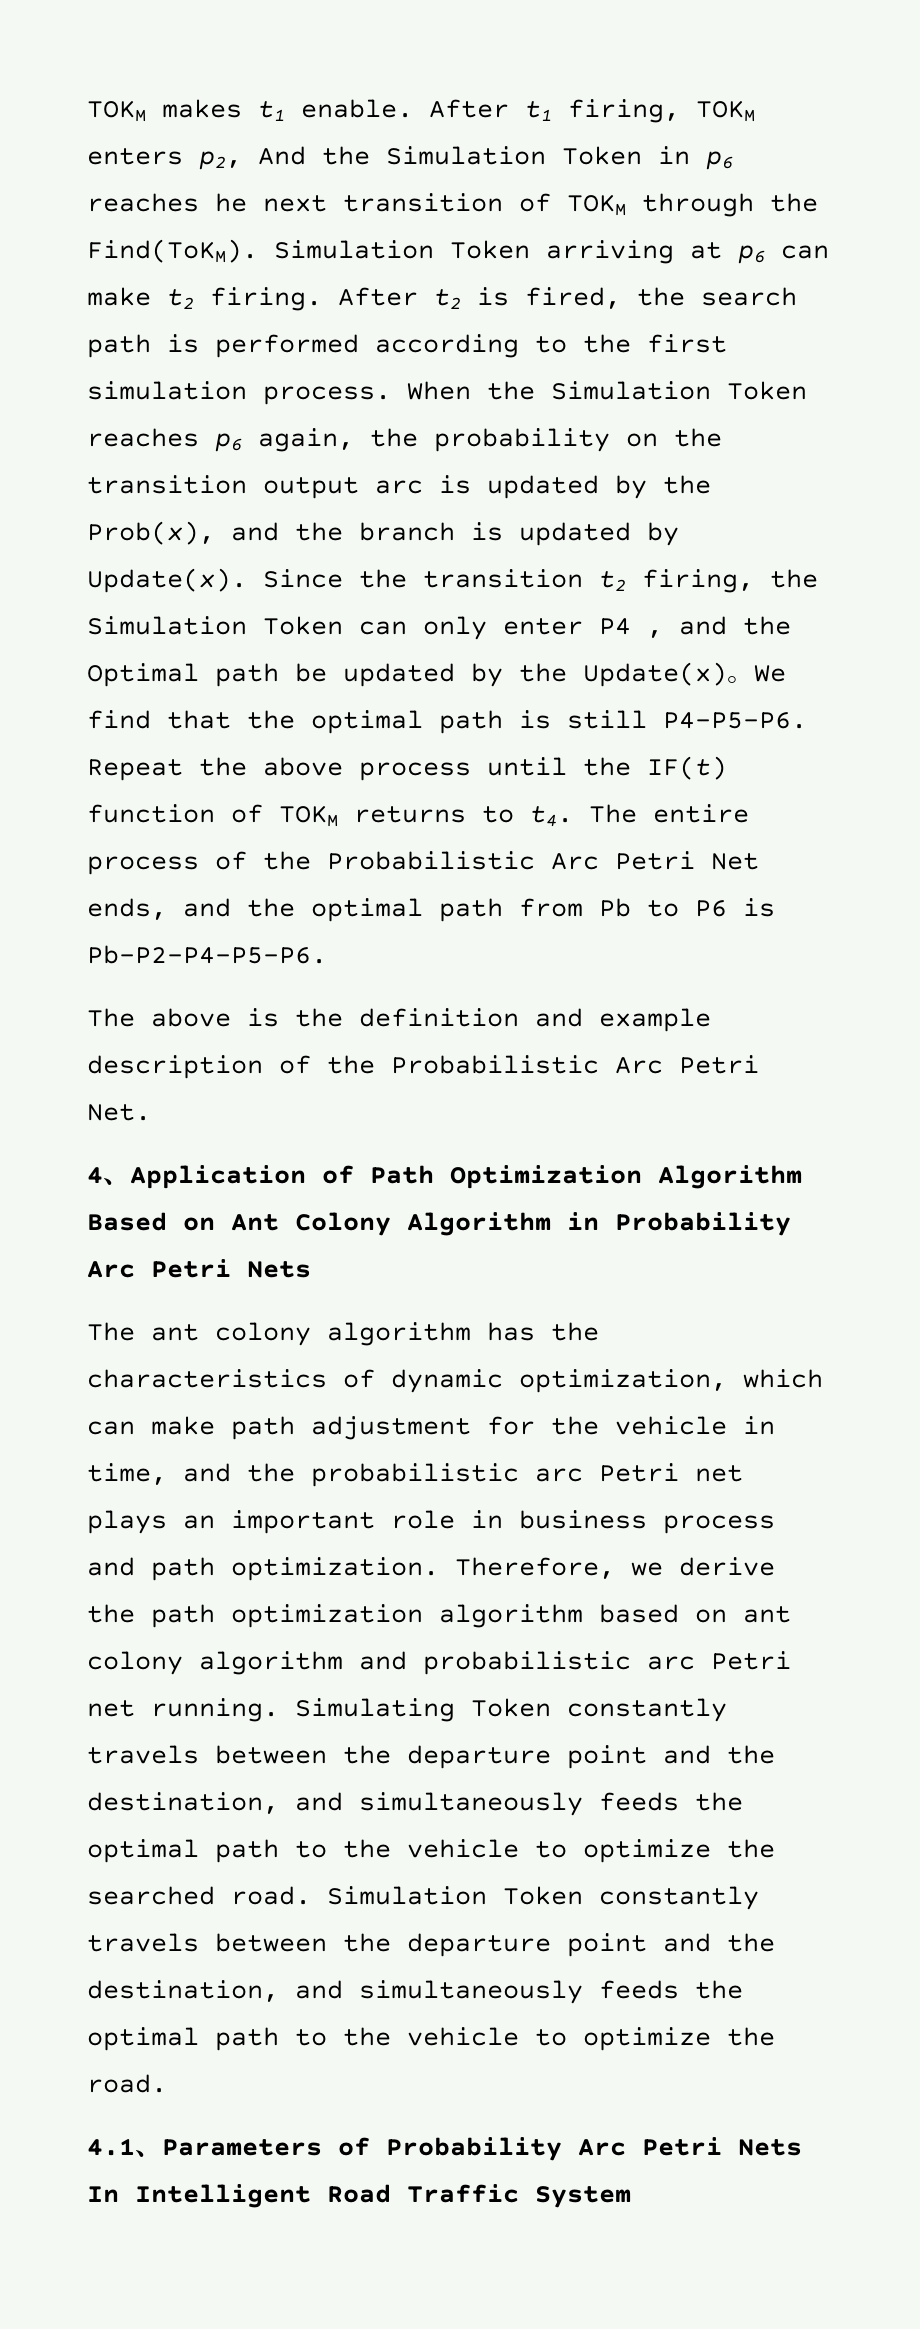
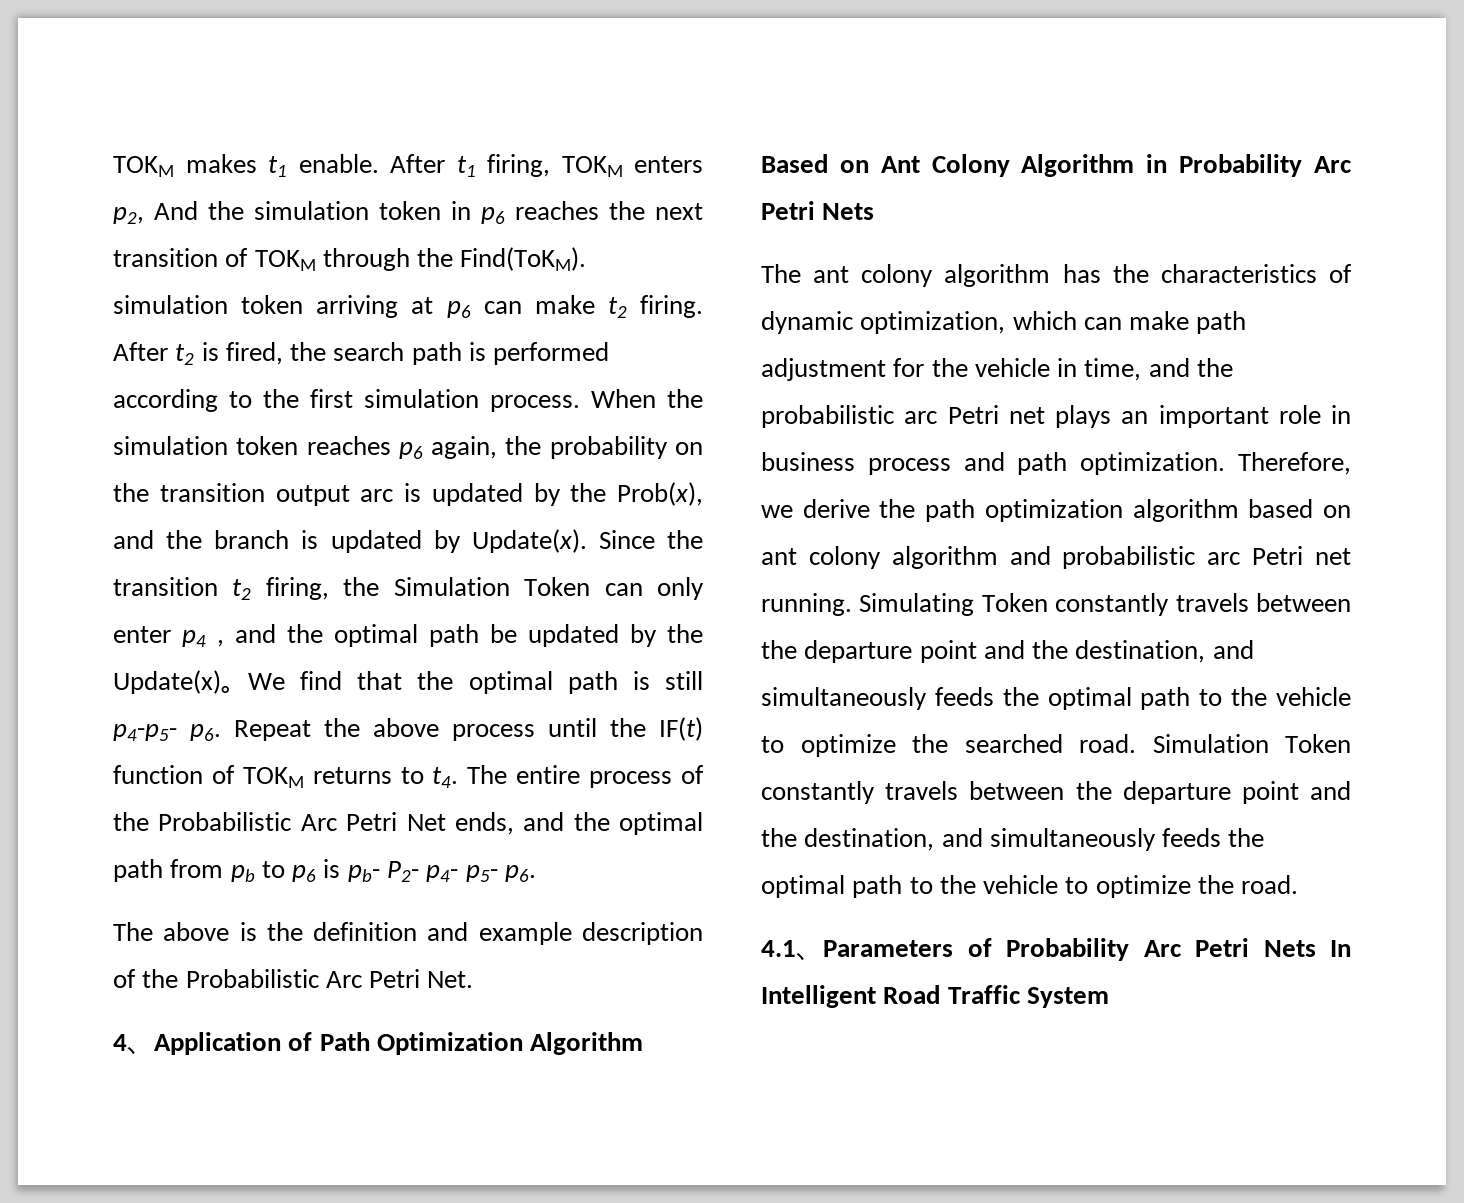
- After t1 firing, TOKM enters p2, And the Simulation Token in p6 reaches he next transition of TOKM through the Find(ToKM). Simulation Token arriving at p6 can make t2 firing.
+ After t1 firing, TOKM enters p2, And the simulation token in p6 reaches the next transition of TOKM through the Find(ToKM). simulation token arriving at p6 can make t2 firing.
- When the Simulation Token reaches p6 again, the probability on the transition output arc is updated by the Prob(x), and the branch is updated by Update(x).
+ When the simulation token reaches p6 again, the probability on the transition output arc is updated by the Prob(x), and the branch is updated by Update(x).
- Since the transition t2 firing, the Simulation Token can only enter P4 , and the Optimal path be updated by the Update(x)。
+ Since the transition t2 firing, the Simulation Token can only enter p4 , and the optimal path be updated by the Update(x)。
- We find that the optimal path is still P4-P5-P6.
+ We find that the optimal path is still p4-p5- p6.
- The entire process of the Probabilistic Arc Petri Net ends, and the optimal path from Pb to P6 is Pb-P2-P4-P5-P6.
+ The entire process of the Probabilistic Arc Petri Net ends, and the optimal path from pb to p6 is pb- P2- p4- p5- p6.

